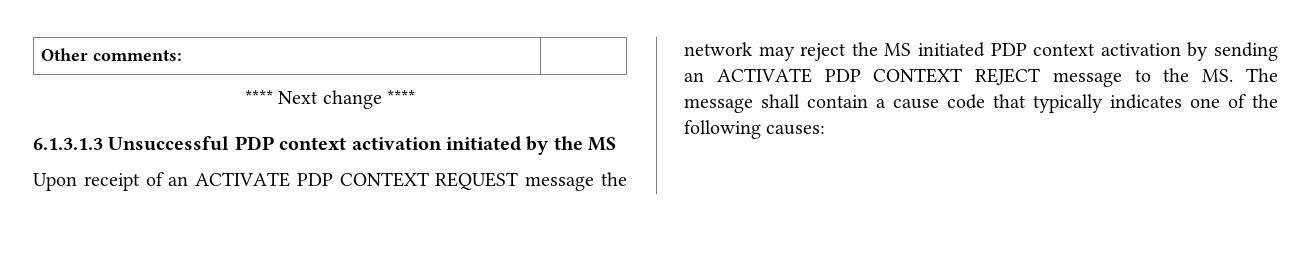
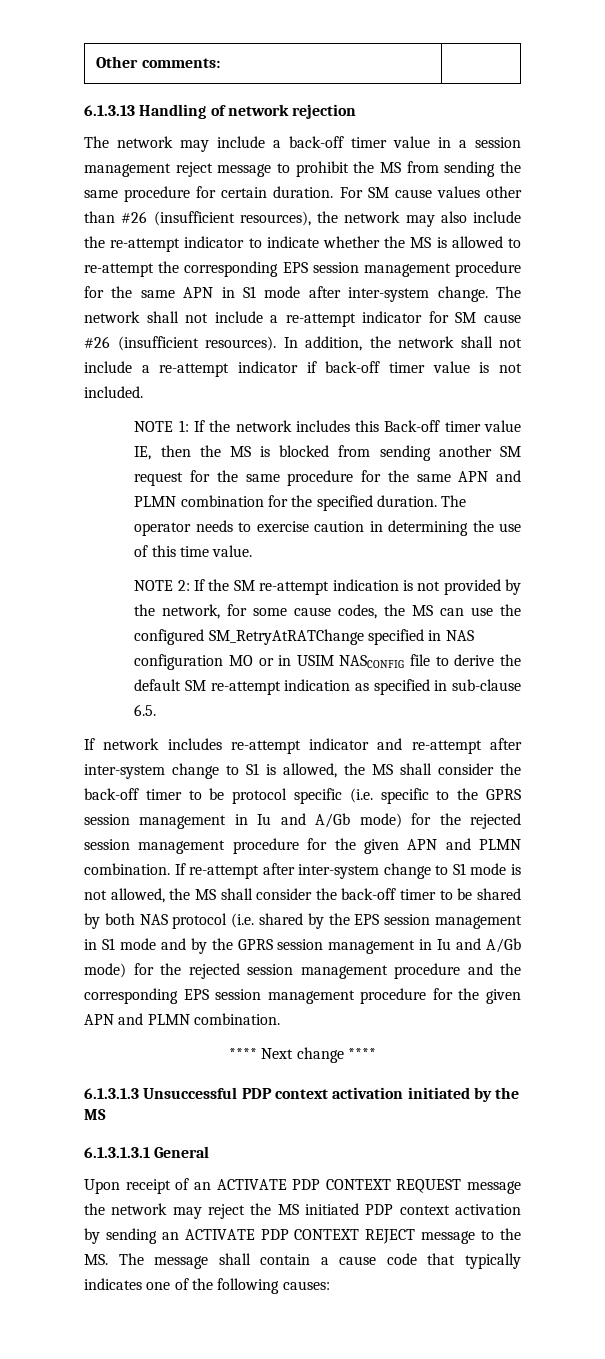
+ 6.1.3.13 Handling of network rejection
+ The network may include a back-off timer value in a session management reject message to prohibit the MS from sending the same procedure for certain duration. For SM cause values other than #26 (insufficient resources), the network may also include the re-attempt indicator to indicate whether the MS is allowed to re-attempt the corresponding EPS session management procedure for the same APN in S1 mode after inter-system change. The network shall not include a re-attempt indicator for SM cause #26 (insufficient resources). In addition, the network shall not include a re-attempt indicator if back-off timer value is not included.
+ NOTE 1: If the network includes this Back-off timer value IE, then the MS is blocked from sending another SM request for the same procedure for the same APN and PLMN combination for the specified duration. The operator needs to exercise caution in determining the use of this time value.
+ NOTE 2: If the SM re-attempt indication is not provided by the network, for some cause codes, the MS can use the configured SM_RetryAtRATChange specified in NAS configuration MO or in USIM NASCONFIG file to derive the default SM re-attempt indication as specified in sub-clause 6.5.
+ If network includes re-attempt indicator and re-attempt after inter-system change to S1 is allowed, the MS shall consider the back-off timer to be protocol specific (i.e. specific to the GPRS session management in Iu and A/Gb mode) for the rejected session management procedure for the given APN and PLMN combination. If re-attempt after inter-system change to S1 mode is not allowed, the MS shall consider the back-off timer to be shared by both NAS protocol (i.e. shared by the EPS session management in S1 mode and by the GPRS session management in Iu and A/Gb mode) for the rejected session management procedure and the corresponding EPS session management procedure for the given APN and PLMN combination.
+ 6.1.3.1.3.1 General

